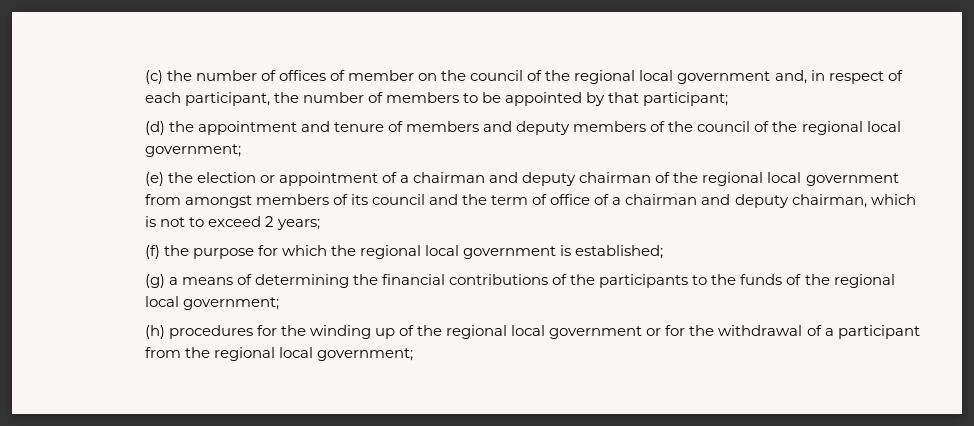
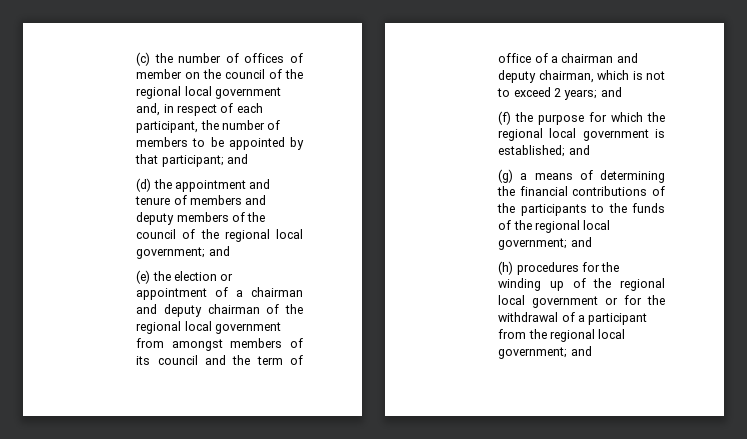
- (c) the number of offices of member on the council of the regional local government and, in respect of each participant, the number of members to be appointed by that participant;
+ (c) the number of offices of member on the council of the regional local government and, in respect of each participant, the number of members to be appointed by that participant; and
- (d) the appointment and tenure of members and deputy members of the council of the regional local government;
+ (d) the appointment and tenure of members and deputy members of the council of the regional local government; and
- (e) the election or appointment of a chairman and deputy chairman of the regional local government from amongst members of its council and the term of office of a chairman and deputy chairman, which is not to exceed 2 years;
+ (e) the election or appointment of a chairman and deputy chairman of the regional local government from amongst members of its council and the term of office of a chairman and deputy chairman, which is not to exceed 2 years; and
- (f) the purpose for which the regional local government is established;
+ (f) the purpose for which the regional local government is established; and
- (g) a means of determining the financial contributions of the participants to the funds of the regional local government;
+ (g) a means of determining the financial contributions of the participants to the funds of the regional local government; and
- (h) procedures for the winding up of the regional local government or for the withdrawal of a participant from the regional local government;
+ (h) procedures for the winding up of the regional local government or for the withdrawal of a participant from the regional local government; and

